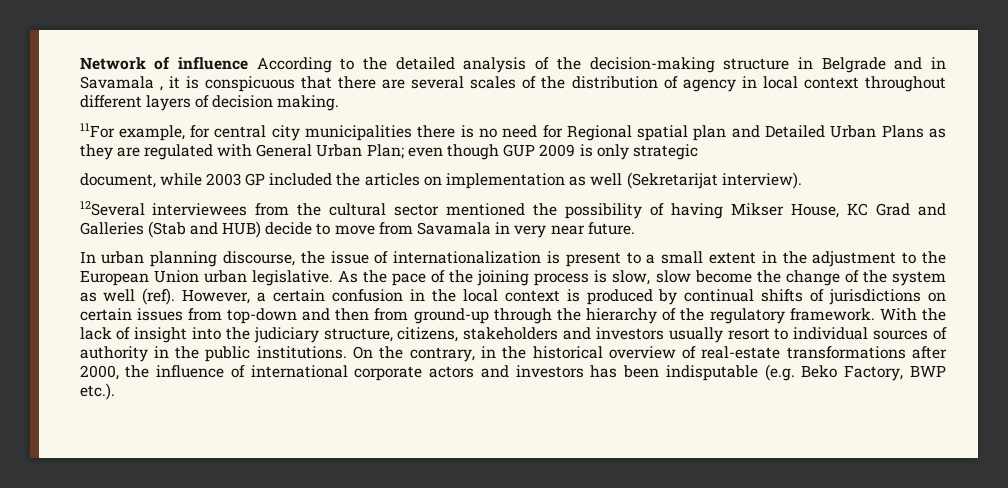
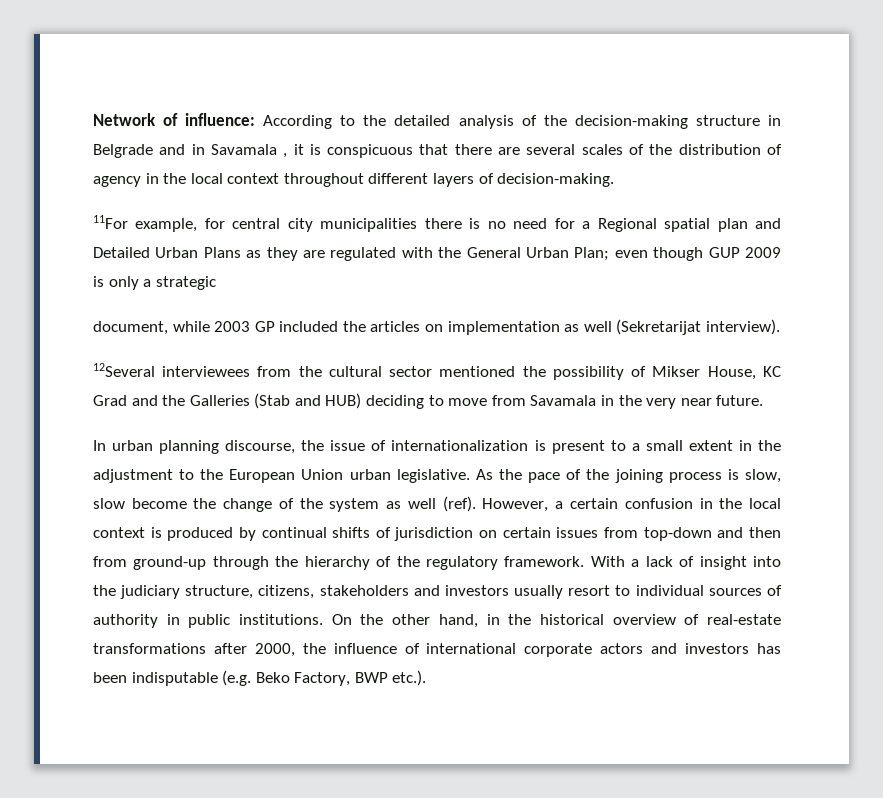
- Network of influence According to the detailed analysis of the decision-making structure in Belgrade and in Savamala , it is conspicuous that there are several scales of the distribution of agency in local context throughout different layers of decision making.
+ Network of influence: According to the detailed analysis of the decision-making structure in Belgrade and in Savamala , it is conspicuous that there are several scales of the distribution of agency in the local context throughout different layers of decision-making.
- 11For example, for central city municipalities there is no need for Regional spatial plan and Detailed Urban Plans as they are regulated with General Urban Plan; even though GUP 2009 is only strategic
+ 11For example, for central city municipalities there is no need for a Regional spatial plan and Detailed Urban Plans as they are regulated with the General Urban Plan; even though GUP 2009 is only a strategic
- 12Several interviewees from the cultural sector mentioned the possibility of having Mikser House, KC Grad and Galleries (Stab and HUB) decide to move from Savamala in very near future.
+ 12Several interviewees from the cultural sector mentioned the possibility of Mikser House, KC Grad and the Galleries (Stab and HUB) deciding to move from Savamala in the very near future.
- However, a certain confusion in the local context is produced by continual shifts of jurisdictions on certain issues from top-down and then from ground-up through the hierarchy of the regulatory framework.
+ However, a certain confusion in the local context is produced by continual shifts of jurisdiction on certain issues from top-down and then from ground-up through the hierarchy of the regulatory framework.
- With the lack of insight into the judiciary structure, citizens, stakeholders and investors usually resort to individual sources of authority in the public institutions.
+ With a lack of insight into the judiciary structure, citizens, stakeholders and investors usually resort to individual sources of authority in public institutions.
- On the contrary, in the historical overview of real-estate transformations after 2000, the influence of international corporate actors and investors has been indisputable (e.g. Beko Factory, BWP etc.).
+ On the other hand, in the historical overview of real-estate transformations after 2000, the influence of international corporate actors and investors has been indisputable (e.g. Beko Factory, BWP etc.).

